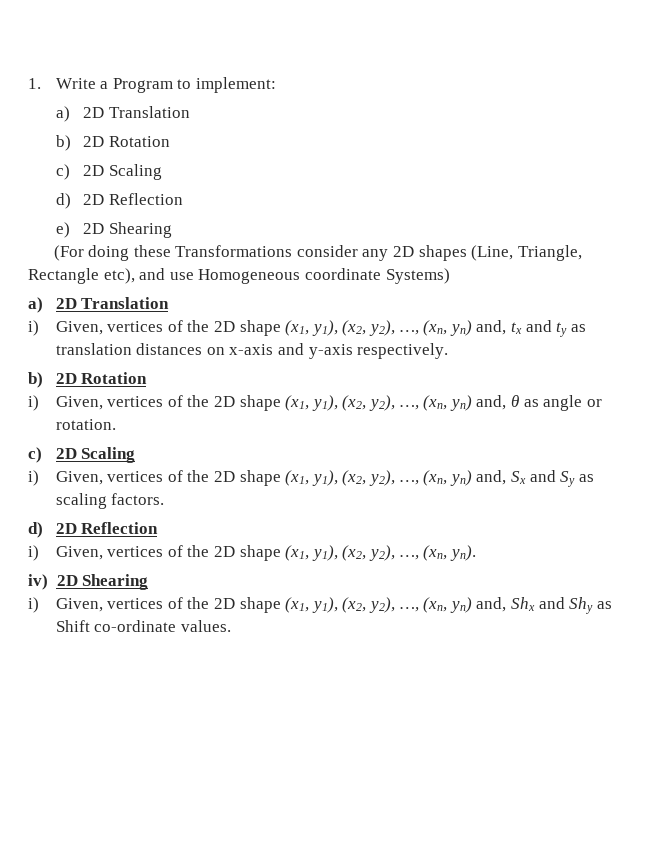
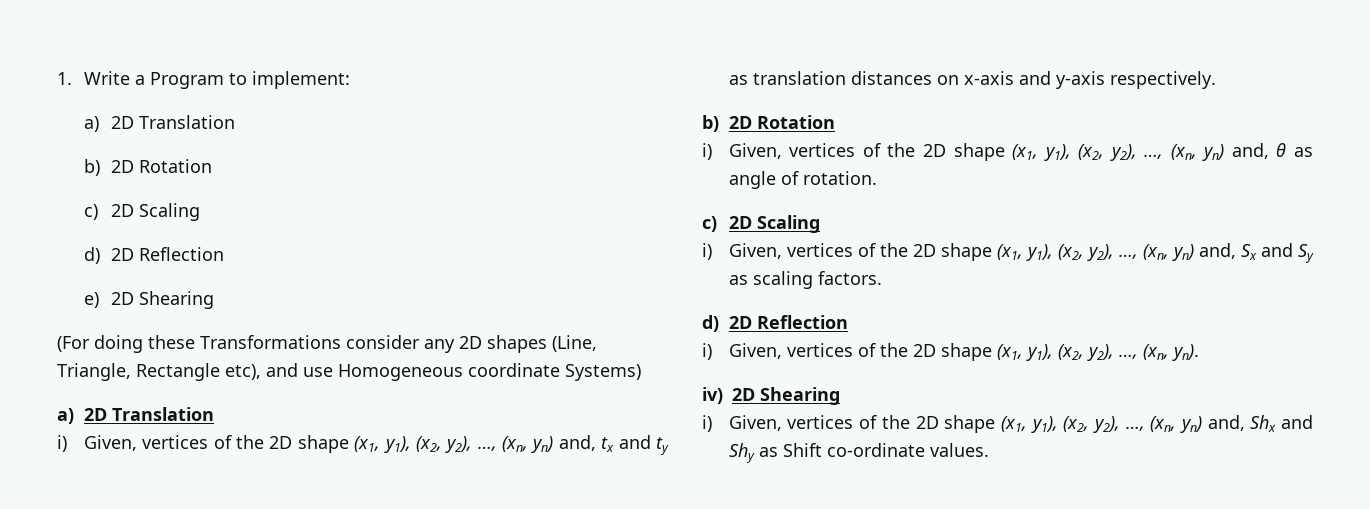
- i) Given, vertices of the 2D shape (x1, y1), (x2, y2), …, (xn, yn) and, θ as angle or rotation.
+ i) Given, vertices of the 2D shape (x1, y1), (x2, y2), …, (xn, yn) and, θ as angle of rotation.

